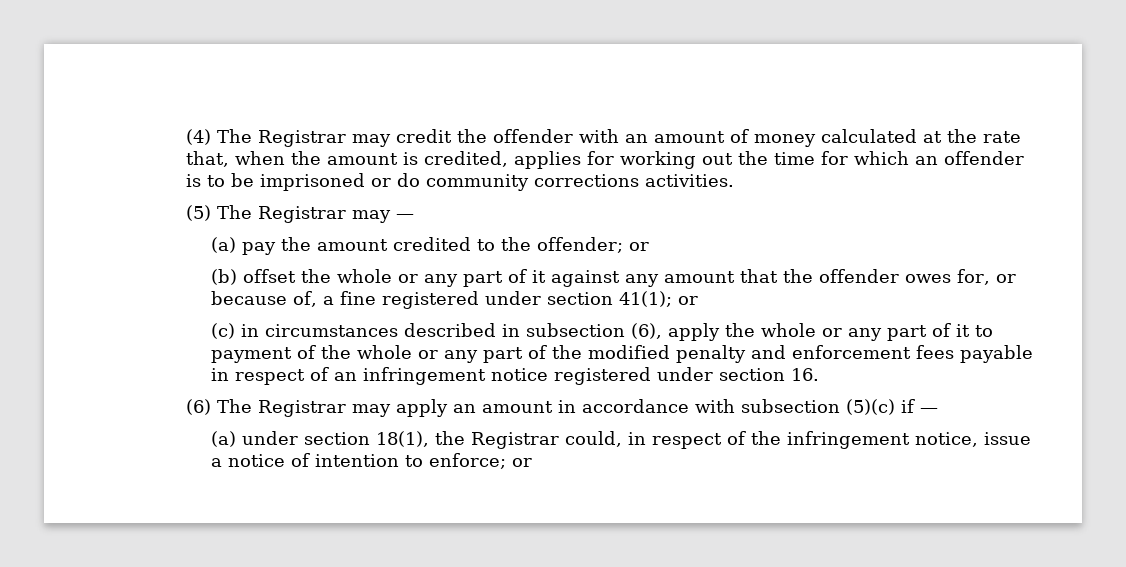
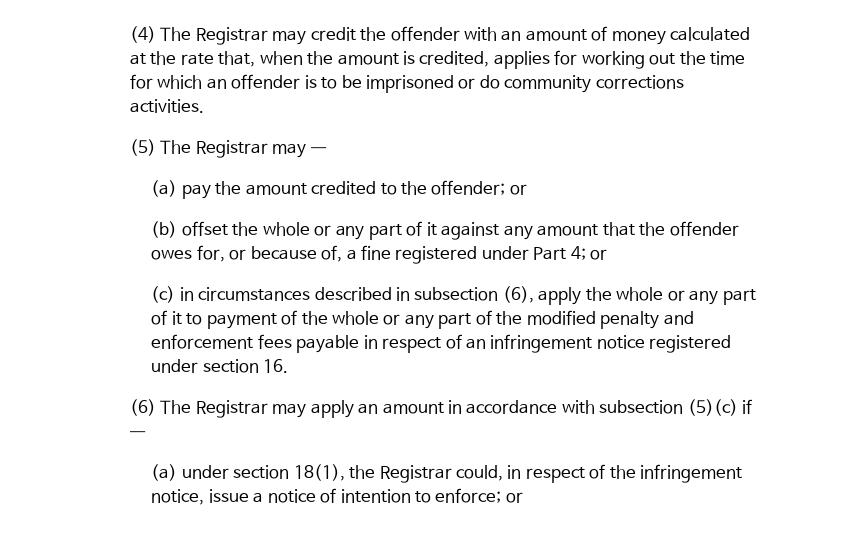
- (b) offset the whole or any part of it against any amount that the offender owes for, or because of, a fine registered under section 41(1); or
+ (b) offset the whole or any part of it against any amount that the offender owes for, or because of, a fine registered under Part 4; or

